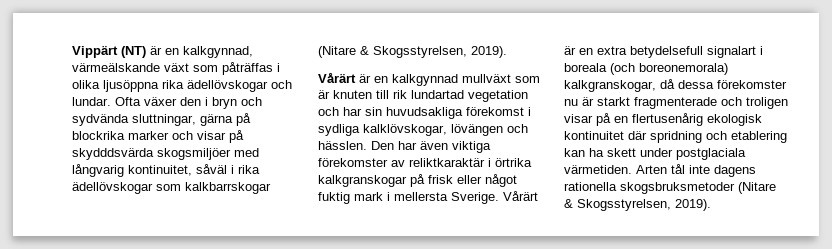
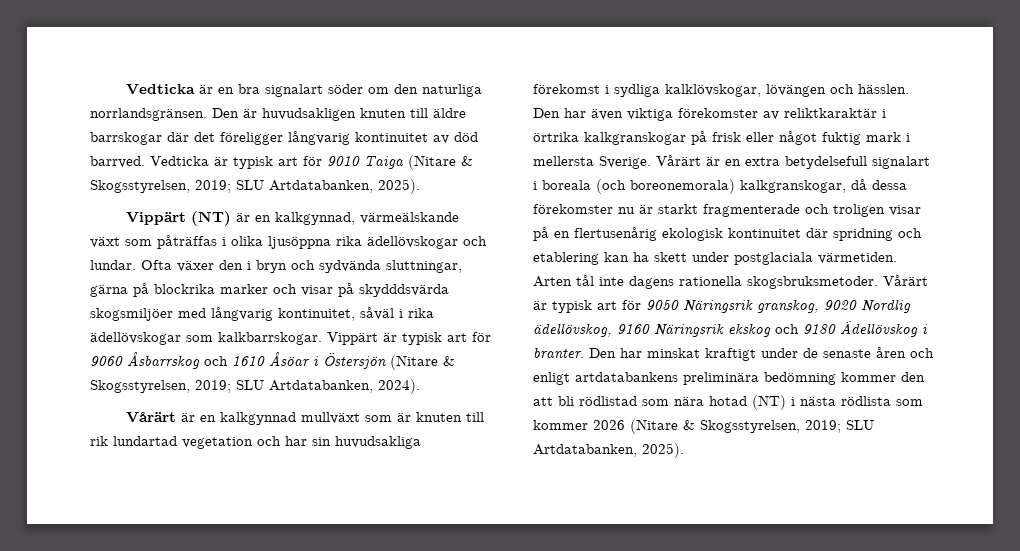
+ Vedticka är en bra signalart söder om den naturliga norrlandsgränsen. Den är huvudsakligen knuten till äldre barrskogar där det föreligger långvarig kontinuitet av död barrved. Vedticka är typisk art för 9010 Taiga (Nitare & Skogsstyrelsen, 2019; SLU Artdatabanken, 2025).
- Ofta växer den i bryn och sydvända sluttningar, gärna på blockrika marker och visar på skydddsvärda skogsmiljöer med långvarig kontinuitet, såväl i rika ädellövskogar som kalkbarrskogar (Nitare & Skogsstyrelsen, 2019).
+ Ofta växer den i bryn och sydvända sluttningar, gärna på blockrika marker och visar på skydddsvärda skogsmiljöer med långvarig kontinuitet, såväl i rika ädellövskogar som kalkbarrskogar. Vippärt är typisk art för 9060 Åsbarrskog och 1610 Åsöar i Östersjön (Nitare & Skogsstyrelsen, 2019; SLU Artdatabanken, 2024).
- Arten tål inte dagens rationella skogsbruksmetoder (Nitare & Skogsstyrelsen, 2019).
+ Arten tål inte dagens rationella skogsbruksmetoder. Vårärt är typisk art för 9050 Näringsrik granskog, 9020 Nordlig ädellövskog, 9160 Näringsrik ekskog och 9180 Ädellövskog i branter. Den har minskat kraftigt under de senaste åren och enligt artdatabankens preliminära bedömning kommer den att bli rödlistad som nära hotad (NT) i nästa rödlista som kommer 2026 (Nitare & Skogsstyrelsen, 2019; SLU Artdatabanken, 2025).

